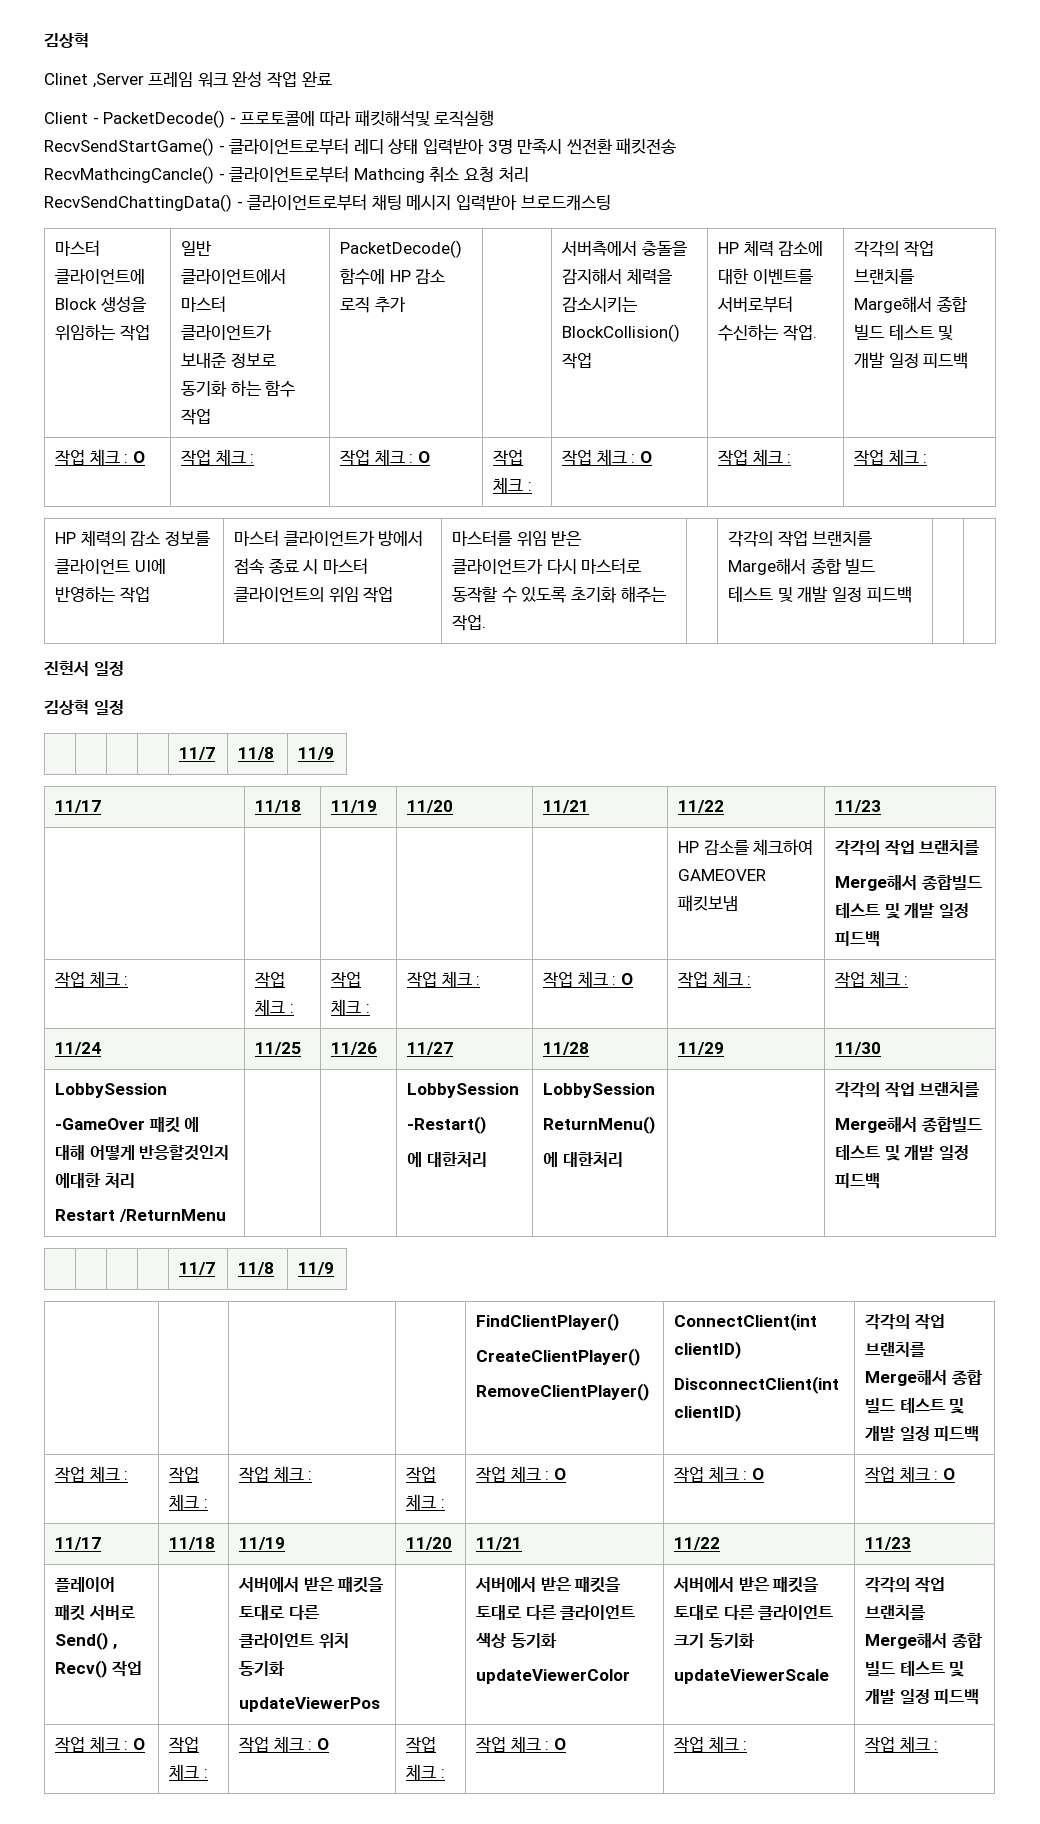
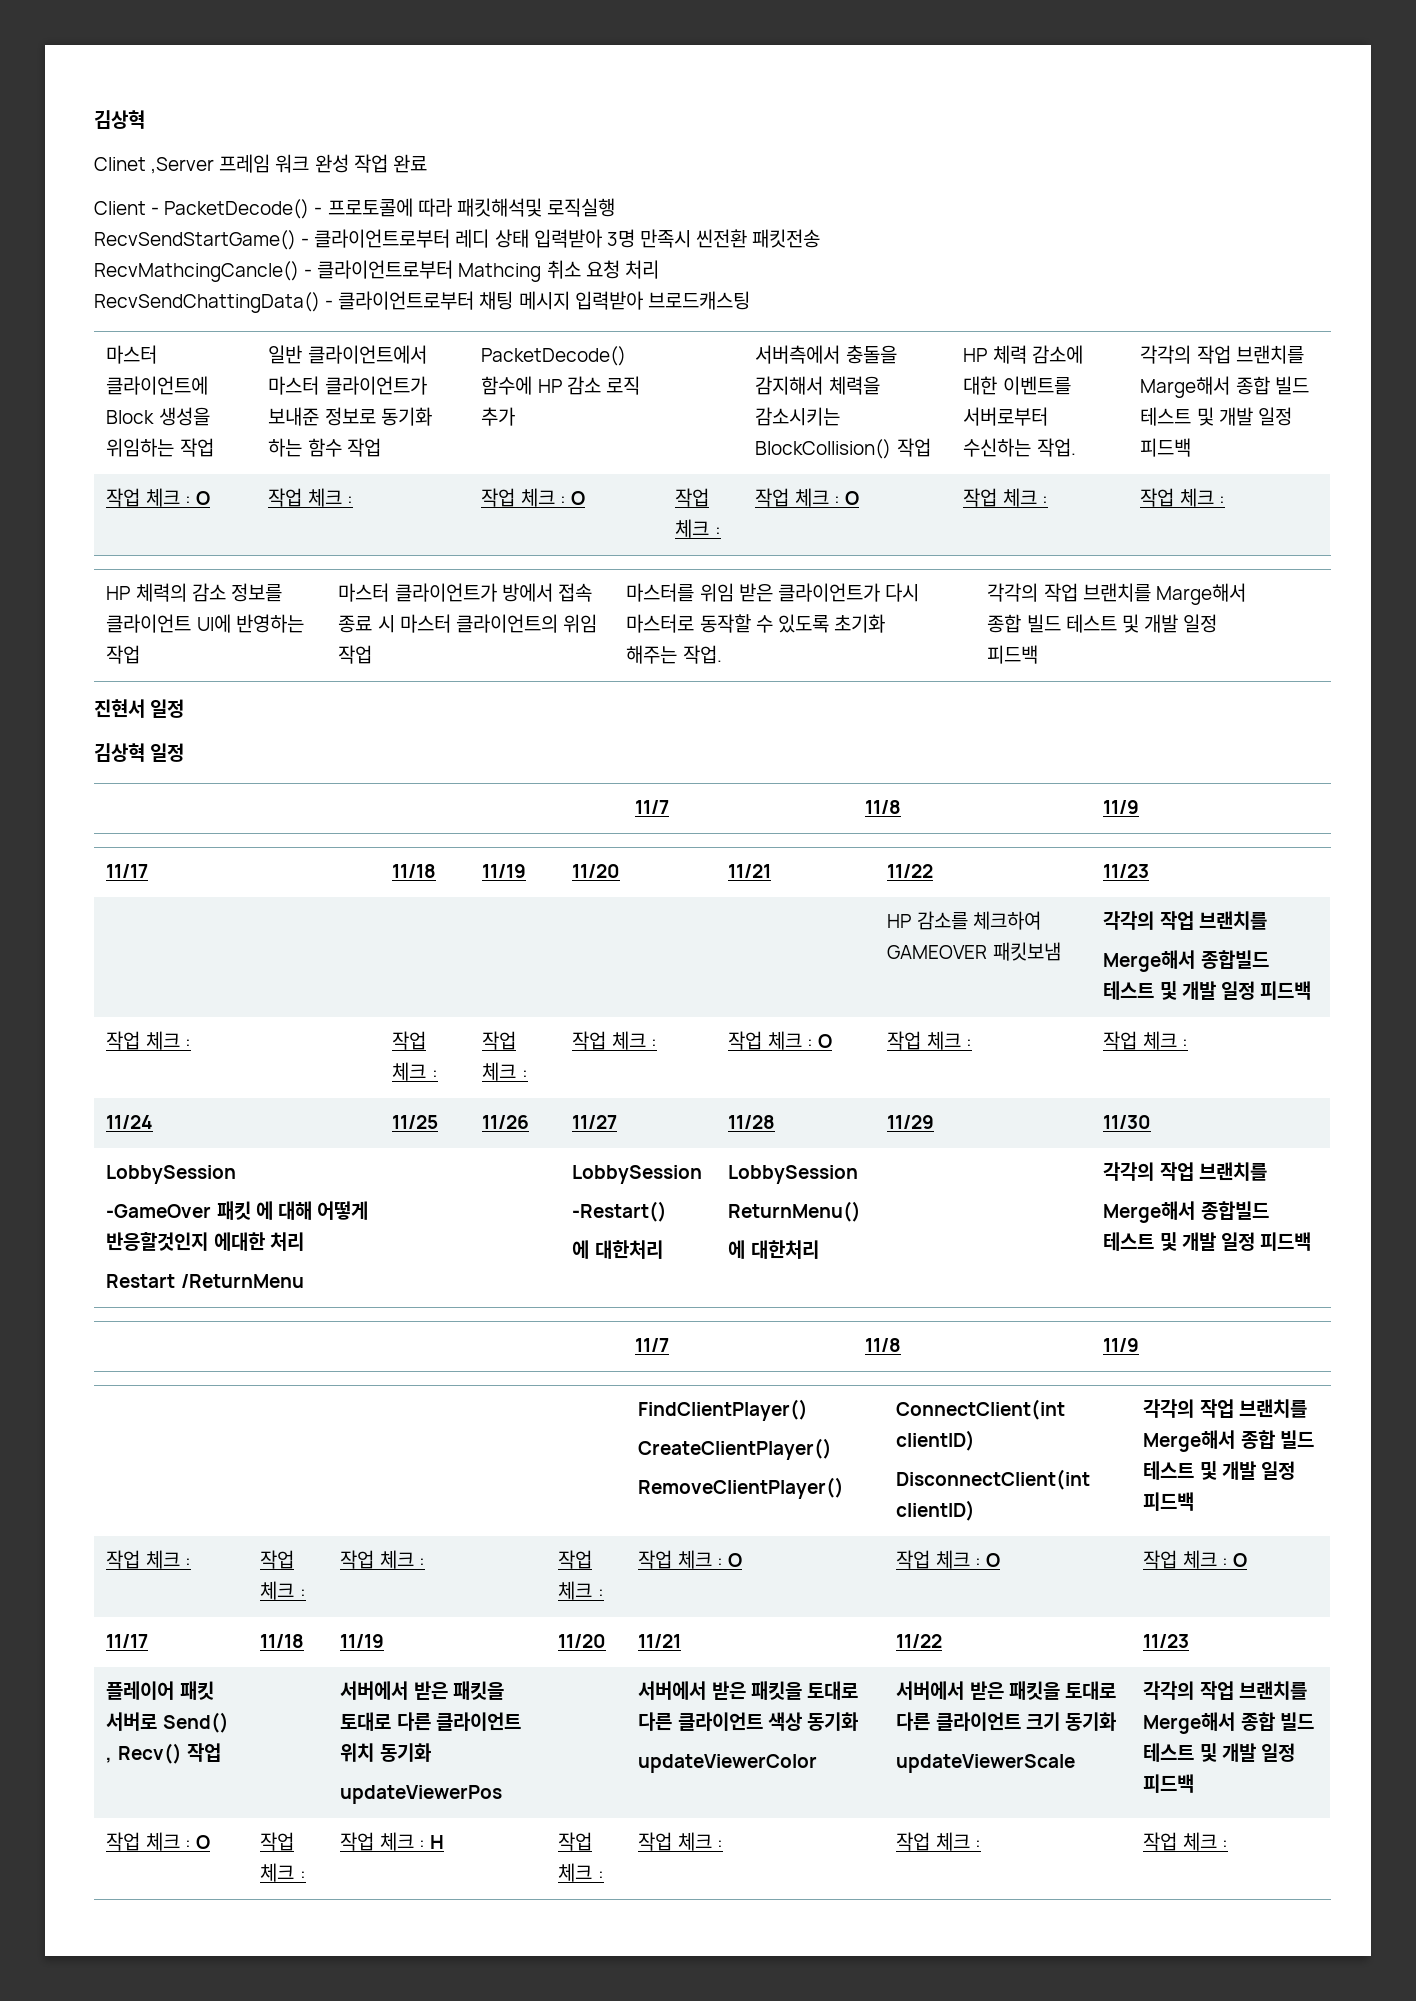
  updateViewerScale | 각각의 작업 브랜치를 Merge해서 종합 빌드 테스트 및 개발 일정 피드백
- 작업 체크 : O | 작업 체크 : | 작업 체크 : O | 작업 체크 : | 작업 체크 : O | 작업 체크 : | 작업 체크 :
+ 작업 체크 : O | 작업 체크 : | 작업 체크 : H | 작업 체크 : | 작업 체크 : | 작업 체크 : | 작업 체크 :

